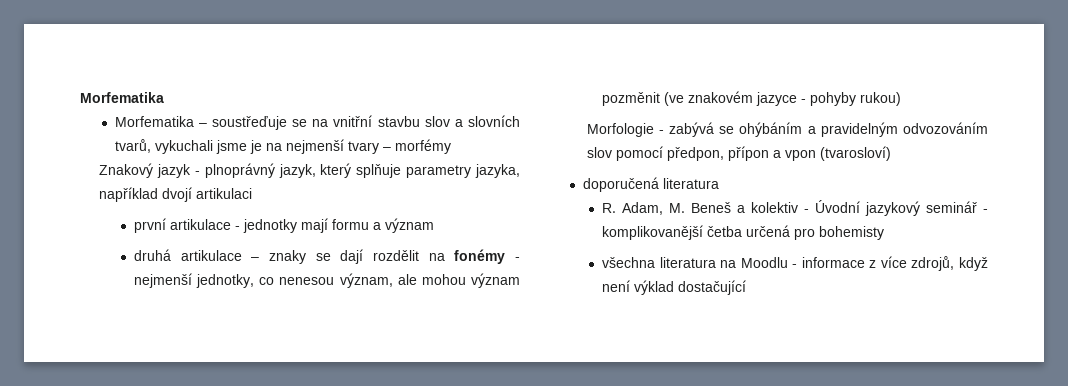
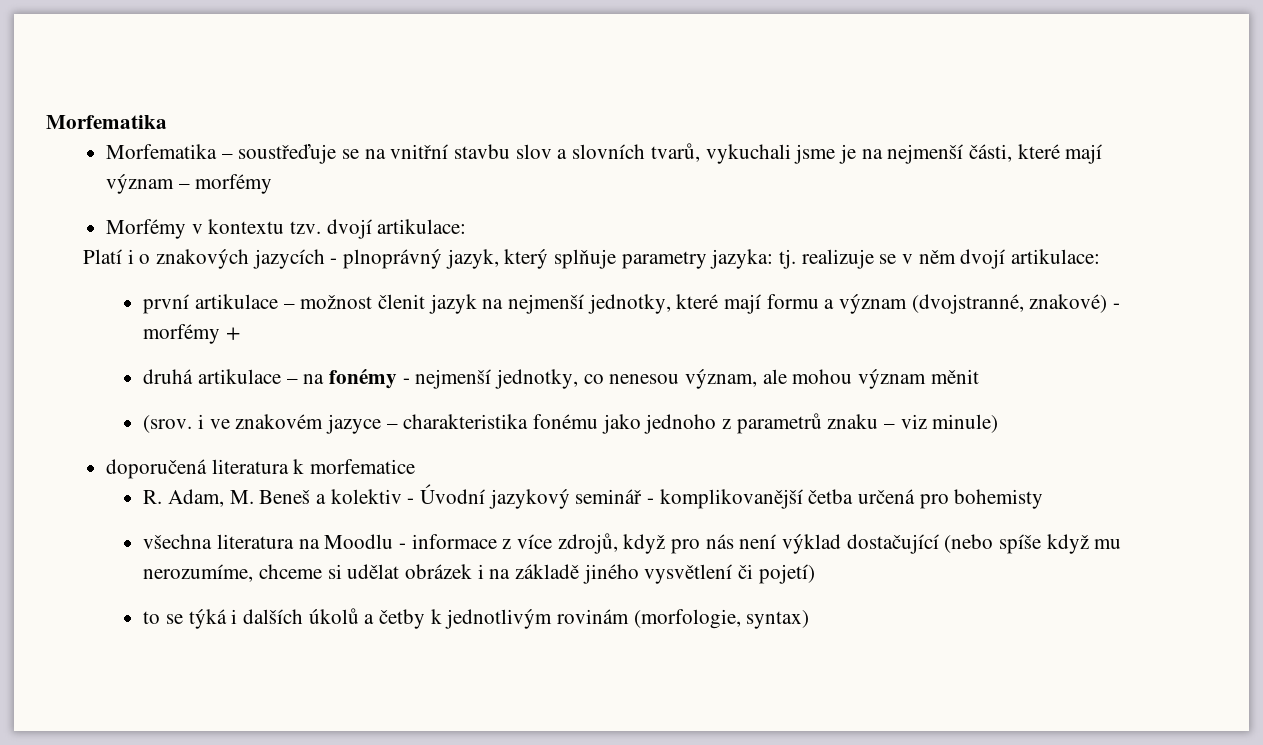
- Morfematika – soustřeďuje se na vnitřní stavbu slov a slovních tvarů, vykuchali jsme je na nejmenší tvary – morfémy
- Znakový jazyk - plnoprávný jazyk, který splňuje parametry jazyka, například dvojí artikulaci
- první artikulace - jednotky mají formu a význam
+ Morfematika – soustřeďuje se na vnitřní stavbu slov a slovních tvarů, vykuchali jsme je na nejmenší části, které mají význam – morfémy
+ Morfémy v kontextu tzv. dvojí artikulace:
+ Platí i o znakových jazycích - plnoprávný jazyk, který splňuje parametry jazyka: tj. realizuje se v něm dvojí artikulace:
+ první artikulace – možnost členit jazyk na nejmenší jednotky, které mají formu a význam (dvojstranné, znakové) - morfémy +
- druhá artikulace – znaky se dají rozdělit na fonémy - nejmenší jednotky, co nenesou význam, ale mohou význam pozměnit (ve znakovém jazyce - pohyby rukou)
- Morfologie - zabývá se ohýbáním a pravidelným odvozováním slov pomocí předpon, přípon a vpon (tvarosloví)
+ druhá artikulace – na fonémy - nejmenší jednotky, co nenesou význam, ale mohou význam měnit
+ (srov. i ve znakovém jazyce – charakteristika fonému jako jednoho z parametrů znaku – viz minule)
- doporučená literatura
+ doporučená literatura k morfematice
- všechna literatura na Moodlu - informace z více zdrojů, když není výklad dostačující
+ všechna literatura na Moodlu - informace z více zdrojů, když pro nás není výklad dostačující (nebo spíše když mu nerozumíme, chceme si udělat obrázek i na základě jiného vysvětlení či pojetí)
+ to se týká i dalších úkolů a četby k jednotlivým rovinám (morfologie, syntax)

